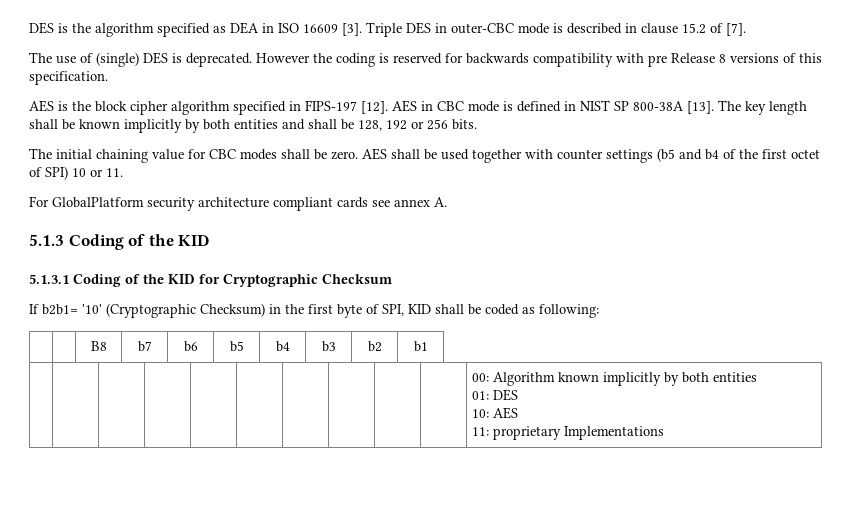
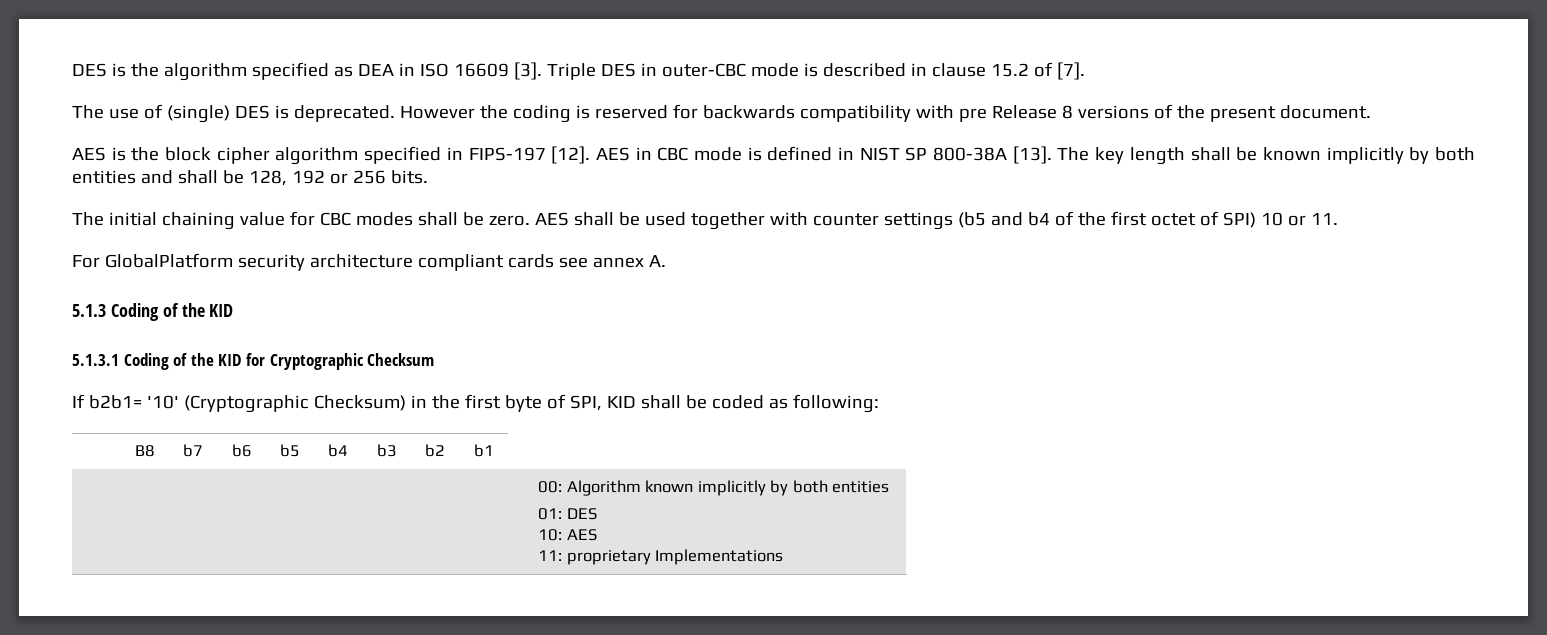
- However the coding is reserved for backwards compatibility with pre Release 8 versions of this specification.
+ However the coding is reserved for backwards compatibility with pre Release 8 versions of the present document.

